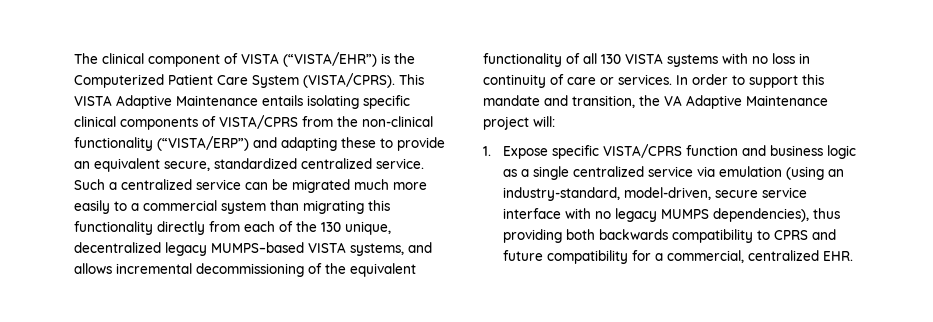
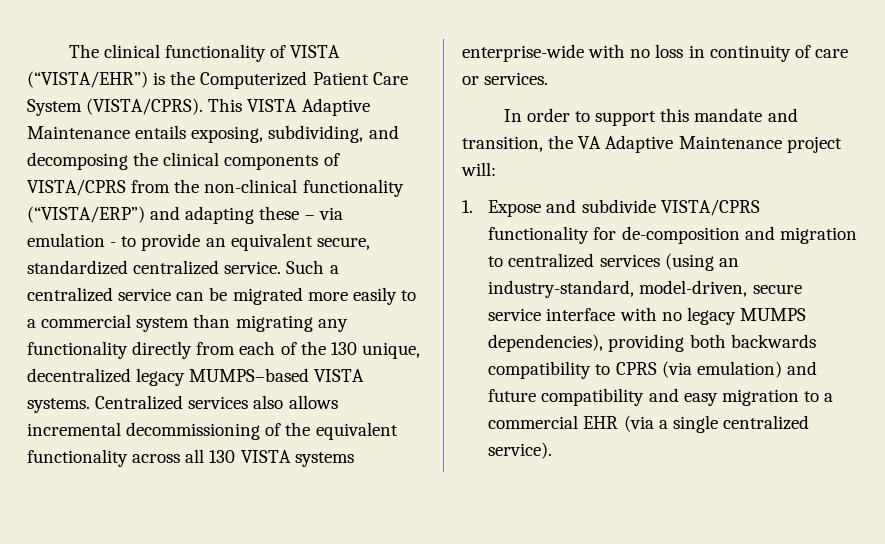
- The clinical component of VISTA (“VISTA/EHR”) is the Computerized Patient Care System (VISTA/CPRS).
+ The clinical functionality of VISTA (“VISTA/EHR”) is the Computerized Patient Care System (VISTA/CPRS).
- This VISTA Adaptive Maintenance entails isolating specific clinical components of VISTA/CPRS from the non-clinical functionality (“VISTA/ERP”) and adapting these to provide an equivalent secure, standardized centralized service.
+ This VISTA Adaptive Maintenance entails exposing, subdividing, and decomposing the clinical components of VISTA/CPRS from the non-clinical functionality (“VISTA/ERP”) and adapting these – via emulation - to provide an equivalent secure, standardized centralized service.
- Such a centralized service can be migrated much more easily to a commercial system than migrating this functionality directly from each of the 130 unique, decentralized legacy MUMPS–based VISTA systems, and allows incremental decommissioning of the equivalent functionality of all 130 VISTA systems with no loss in continuity of care or services. In order to support this mandate and transition, the VA Adaptive Maintenance project will:
+ Such a centralized service can be migrated more easily to a commercial system than migrating any functionality directly from each of the 130 unique, decentralized legacy MUMPS–based VISTA systems. Centralized services also allows incremental decommissioning of the equivalent functionality across all 130 VISTA systems enterprise-wide with no loss in continuity of care or services.
+ In order to support this mandate and transition, the VA Adaptive Maintenance project will:
- 1. Expose specific VISTA/CPRS function and business logic as a single centralized service via emulation (using an industry-standard, model-driven, secure service interface with no legacy MUMPS dependencies), thus providing both backwards compatibility to CPRS and future compatibility for a commercial, centralized EHR.
+ 1. Expose and subdivide VISTA/CPRS functionality for de-composition and migration to centralized services (using an industry-standard, model-driven, secure service interface with no legacy MUMPS dependencies), providing both backwards compatibility to CPRS (via emulation) and future compatibility and easy migration to a commercial EHR (via a single centralized service).

